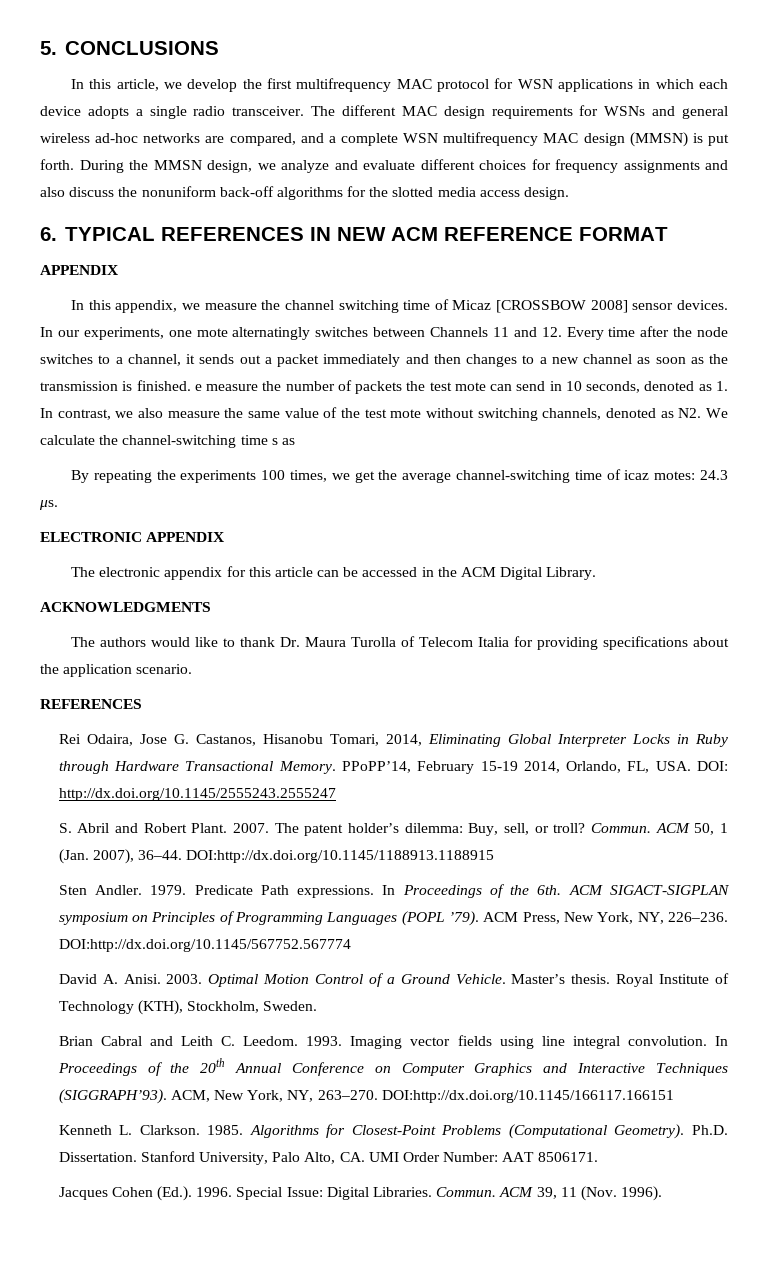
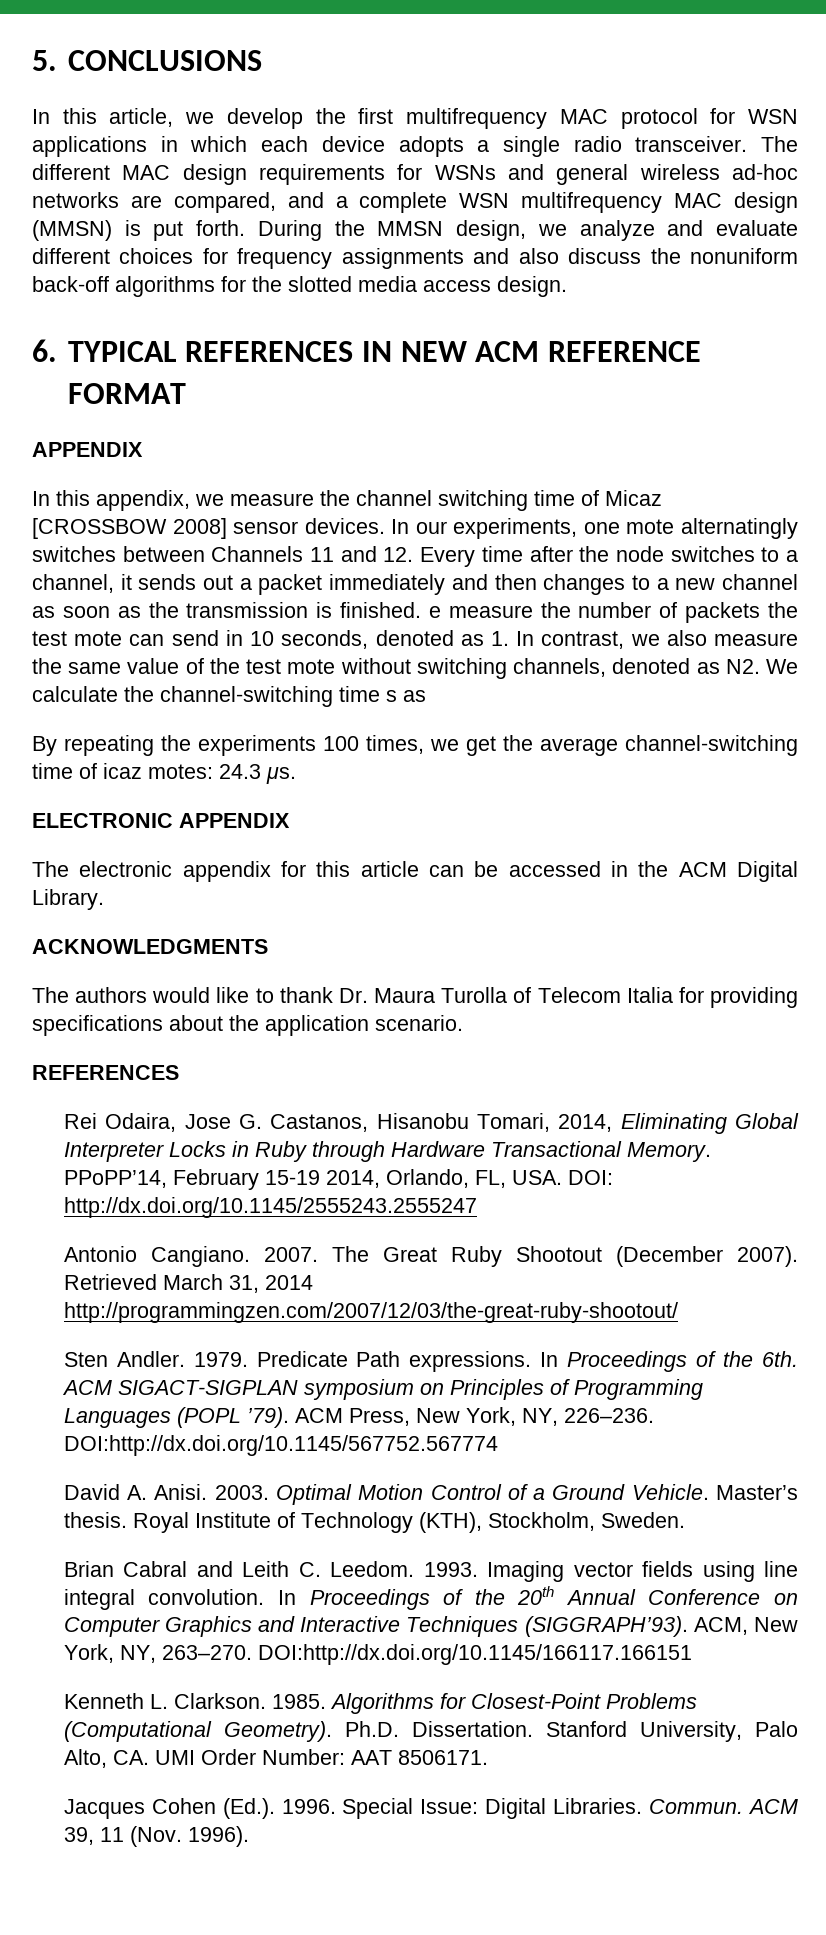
- S. Abril and Robert Plant. 2007. The patent holder’s dilemma: Buy, sell, or troll? Commun. ACM 50, 1 (Jan. 2007), 36–44. DOI:http://dx.doi.org/10.1145/1188913.1188915
+ Antonio Cangiano. 2007. The Great Ruby Shootout (December 2007). Retrieved March 31, 2014 http://programmingzen.com/2007/12/03/the-great-ruby-shootout/

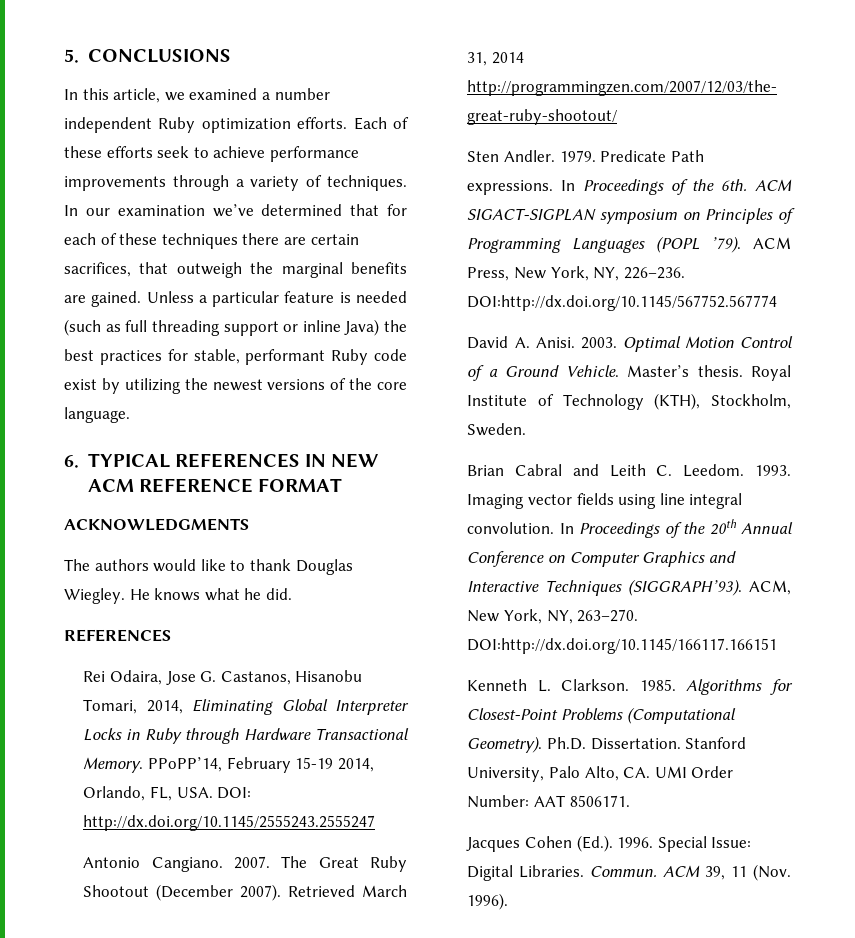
- In this article, we develop the first multifrequency MAC protocol for WSN applications in which each device adopts a single radio transceiver. The different MAC design requirements for WSNs and general wireless ad-hoc networks are compared, and a complete WSN multifrequency MAC design (MMSN) is put forth. During the MMSN design, we analyze and evaluate different choices for frequency assignments and also discuss the nonuniform back-off algorithms for the slotted media access design.
+ In this article, we examined a number independent Ruby optimization efforts. Each of these efforts seek to achieve performance improvements through a variety of techniques. In our examination we’ve determined that for each of these techniques there are certain sacrifices, that outweigh the marginal benefits are gained. Unless a particular feature is needed (such as full threading support or inline Java) the best practices for stable, performant Ruby code exist by utilizing the newest versions of the core language.
  6. TYPICAL REFERENCES IN NEW ACM REFERENCE FORMAT
- APPENDIX
- In this appendix, we measure the channel switching time of Micaz [CROSSBOW 2008] sensor devices. In our experiments, one mote alternatingly switches between Channels 11 and 12. Every time after the node switches to a channel, it sends out a packet immediately and then changes to a new channel as soon as the transmission is finished. e measure the number of packets the test mote can send in 10 seconds, denoted as 1. In contrast, we also measure the same value of the test mote without switching channels, denoted as N2. We calculate the channel-switching time s as
- By repeating the experiments 100 times, we get the average channel-switching time of icaz motes: 24.3 μs.
- ELECTRONIC APPENDIX
- The electronic appendix for this article can be accessed in the ACM Digital Library.
- The authors would like to thank Dr. Maura Turolla of Telecom Italia for providing specifications about the application scenario.
+ The authors would like to thank Douglas Wiegley. He knows what he did.

